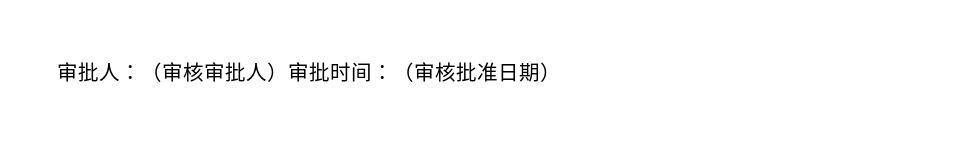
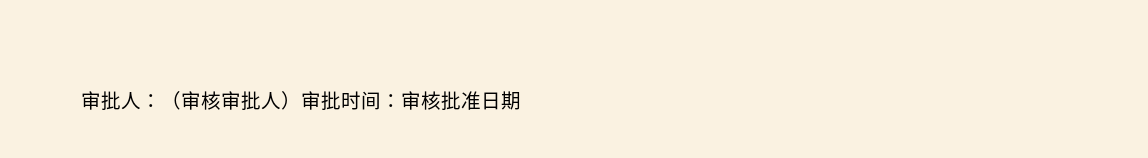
- 审批人：（审核审批人）审批时间：（审核批准日期）
+ 审批人：（审核审批人）审批时间：审核批准日期

